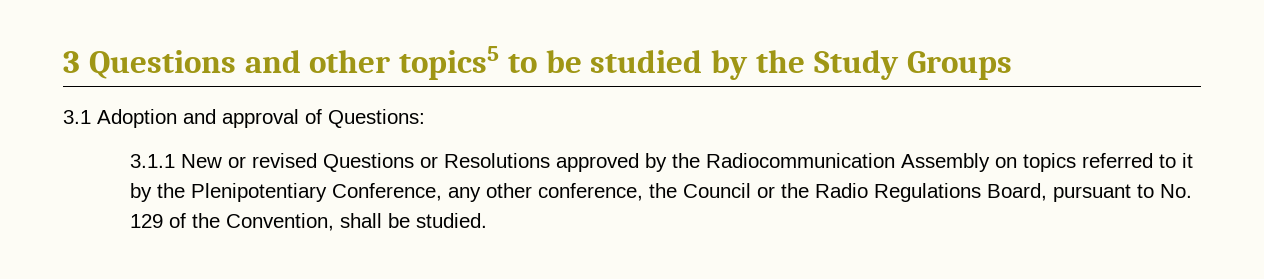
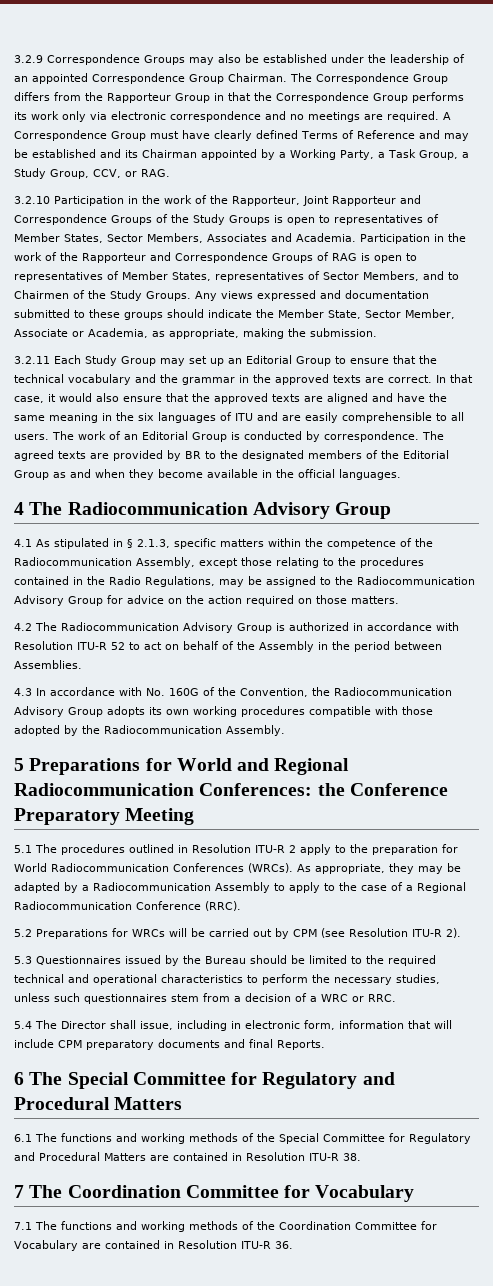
- 3 Questions and other topics5 to be studied by the Study Groups
- 3.1 Adoption and approval of Questions:
- 3.1.1 New or revised Questions or Resolutions approved by the Radiocommunication Assembly on topics referred to it by the Plenipotentiary Conference, any other conference, the Council or the Radio Regulations Board, pursuant to No. 129 of the Convention, shall be studied.
+ 3.2.9 Correspondence Groups may also be established under the leadership of an appointed Correspondence Group Chairman. The Correspondence Group differs from the Rapporteur Group in that the Correspondence Group performs its work only via electronic correspondence and no meetings are required. A Correspondence Group must have clearly defined Terms of Reference and may be established and its Chairman appointed by a Working Party, a Task Group, a Study Group, CCV, or RAG.
+ 3.2.10 Participation in the work of the Rapporteur, Joint Rapporteur and Correspondence Groups of the Study Groups is open to representatives of Member States, Sector Members, Associates and Academia. Participation in the work of the Rapporteur and Correspondence Groups of RAG is open to representatives of Member States, representatives of Sector Members, and to Chairmen of the Study Groups. Any views expressed and documentation submitted to these groups should indicate the Member State, Sector Member, Associate or Academia, as appropriate, making the submission.
+ 3.2.11 Each Study Group may set up an Editorial Group to ensure that the technical vocabulary and the grammar in the approved texts are correct. In that case, it would also ensure that the approved texts are aligned and have the same meaning in the six languages of ITU and are easily comprehensible to all users. The work of an Editorial Group is conducted by correspondence. The agreed texts are provided by BR to the designated members of the Editorial Group as and when they become available in the official languages.
+ 4 The Radiocommunication Advisory Group
+ 4.1 As stipulated in § 2.1.3, specific matters within the competence of the Radiocommunication Assembly, except those relating to the procedures contained in the Radio Regulations, may be assigned to the Radiocommunication Advisory Group for advice on the action required on those matters.
+ 4.2 The Radiocommunication Advisory Group is authorized in accordance with Resolution ITU-R 52 to act on behalf of the Assembly in the period between Assemblies.
+ 4.3 In accordance with No. 160G of the Convention, the Radiocommunication Advisory Group adopts its own working procedures compatible with those adopted by the Radiocommunication Assembly.
+ 5 Preparations for World and Regional Radiocommunication Conferences: the Conference Preparatory Meeting
+ 5.1 The procedures outlined in Resolution ITU-R 2 apply to the preparation for World Radiocommunication Conferences (WRCs). As appropriate, they may be adapted by a Radiocommunication Assembly to apply to the case of a Regional Radiocommunication Conference (RRC).
+ 5.2 Preparations for WRCs will be carried out by CPM (see Resolution ITU-R 2).
+ 5.3 Questionnaires issued by the Bureau should be limited to the required technical and operational characteristics to perform the necessary studies, unless such questionnaires stem from a decision of a WRC or RRC.
+ 5.4 The Director shall issue, including in electronic form, information that will include CPM preparatory documents and final Reports.
+ 6 The Special Committee for Regulatory and Procedural Matters
+ 6.1 The functions and working methods of the Special Committee for Regulatory and Procedural Matters are contained in Resolution ITU-R 38.
+ 7 The Coordination Committee for Vocabulary
+ 7.1 The functions and working methods of the Coordination Committee for Vocabulary are contained in Resolution ITU-R 36.

